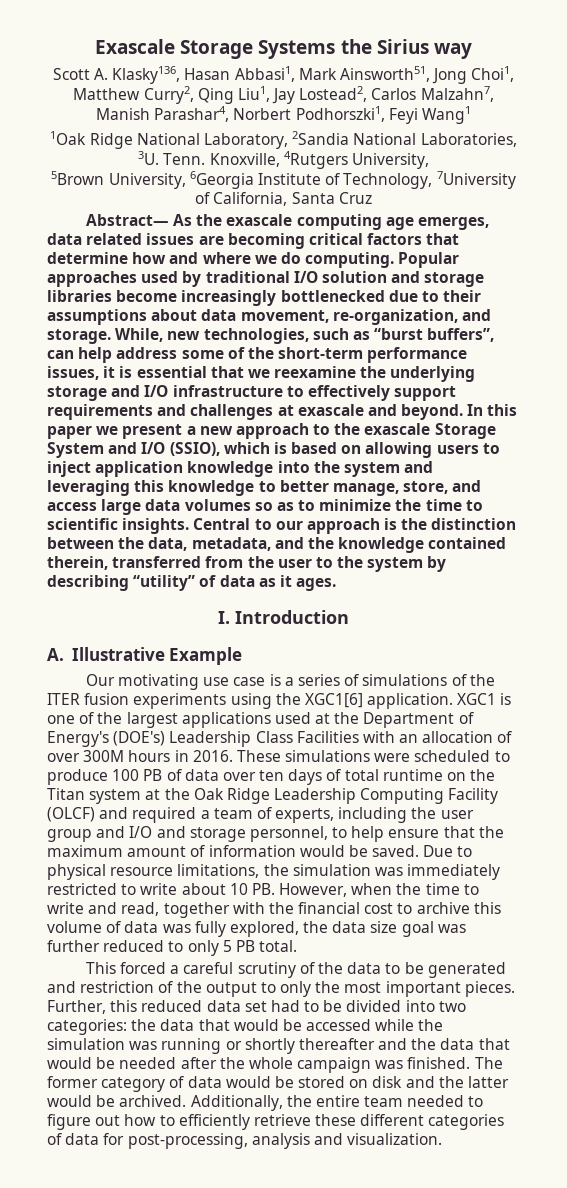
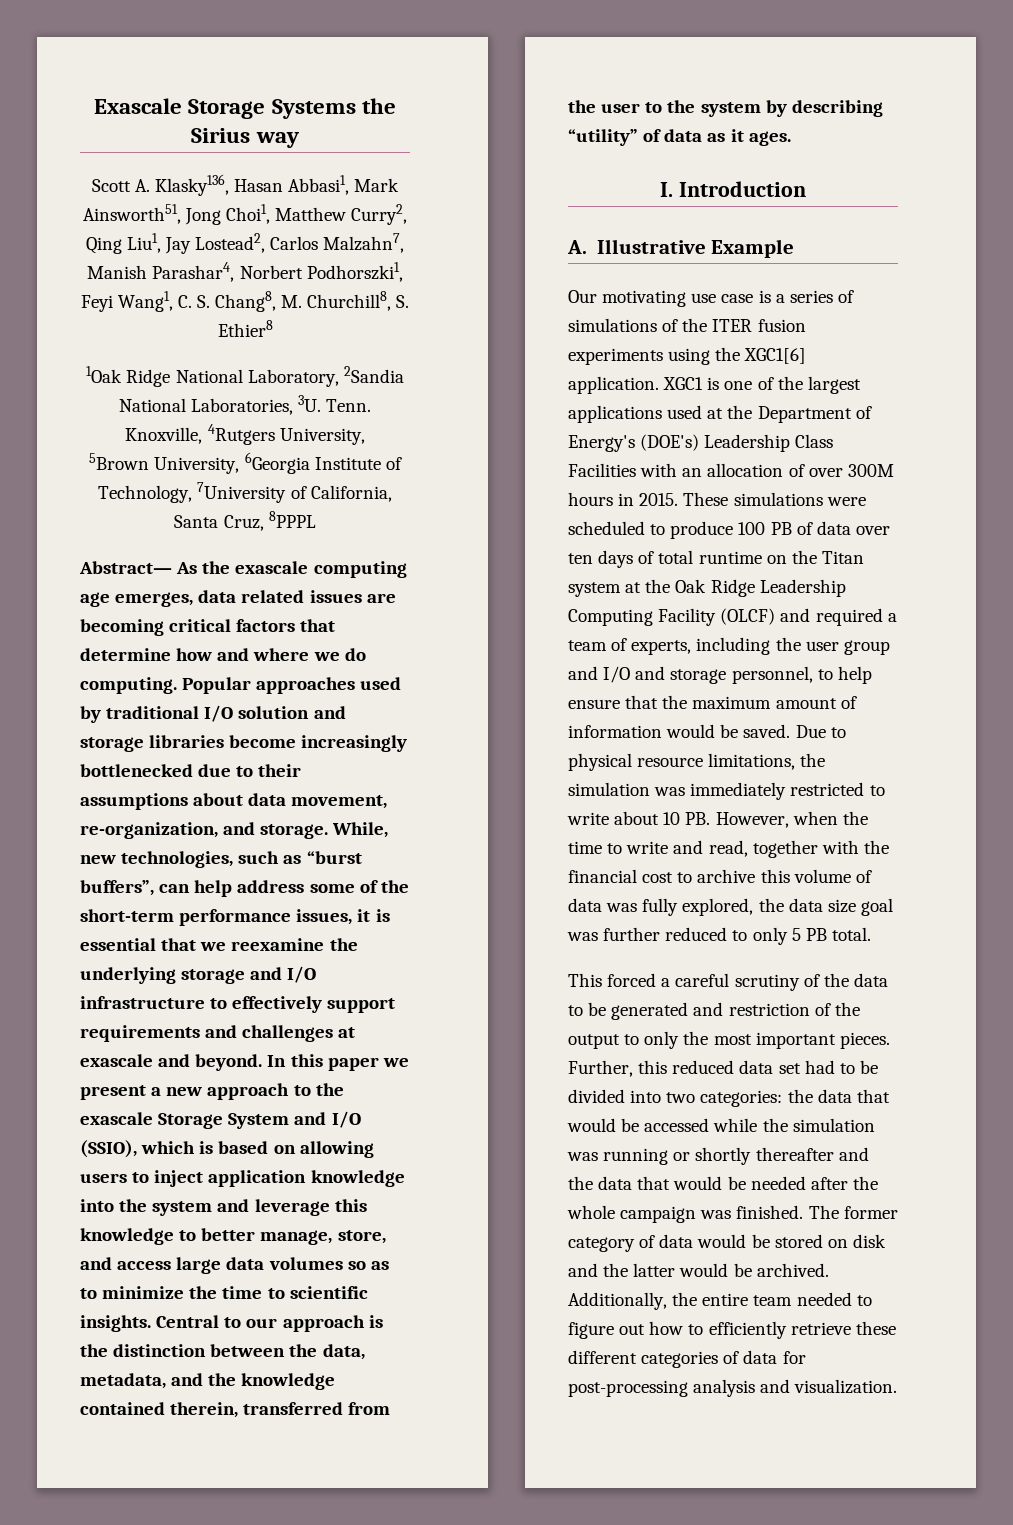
- Scott A. Klasky136, Hasan Abbasi1, Mark Ainsworth51, Jong Choi1, Matthew Curry2, Qing Liu1, Jay Lostead2, Carlos Malzahn7, Manish Parashar4, Norbert Podhorszki1, Feyi Wang1
+ Scott A. Klasky136, Hasan Abbasi1, Mark Ainsworth51, Jong Choi1, Matthew Curry2, Qing Liu1, Jay Lostead2, Carlos Malzahn7, Manish Parashar4, Norbert Podhorszki1, Feyi Wang1, C. S. Chang8, M. Churchill8, S. Ethier8
- 5Brown University, 6Georgia Institute of Technology, 7University of California, Santa Cruz
+ 5Brown University, 6Georgia Institute of Technology, 7University of California, Santa Cruz, 8PPPL
- In this paper we present a new approach to the exascale Storage System and I/O (SSIO), which is based on allowing users to inject application knowledge into the system and leveraging this knowledge to better manage, store, and access large data volumes so as to minimize the time to scientific insights.
+ In this paper we present a new approach to the exascale Storage System and I/O (SSIO), which is based on allowing users to inject application knowledge into the system and leverage this knowledge to better manage, store, and access large data volumes so as to minimize the time to scientific insights.
- XGC1 is one of the largest applications used at the Department of Energy's (DOE's) Leadership Class Facilities with an allocation of over 300M hours in 2016.
+ XGC1 is one of the largest applications used at the Department of Energy's (DOE's) Leadership Class Facilities with an allocation of over 300M hours in 2015.
- Additionally, the entire team needed to figure out how to efficiently retrieve these different categories of data for post-processing, analysis and visualization.
+ Additionally, the entire team needed to figure out how to efficiently retrieve these different categories of data for post-processing analysis and visualization.

